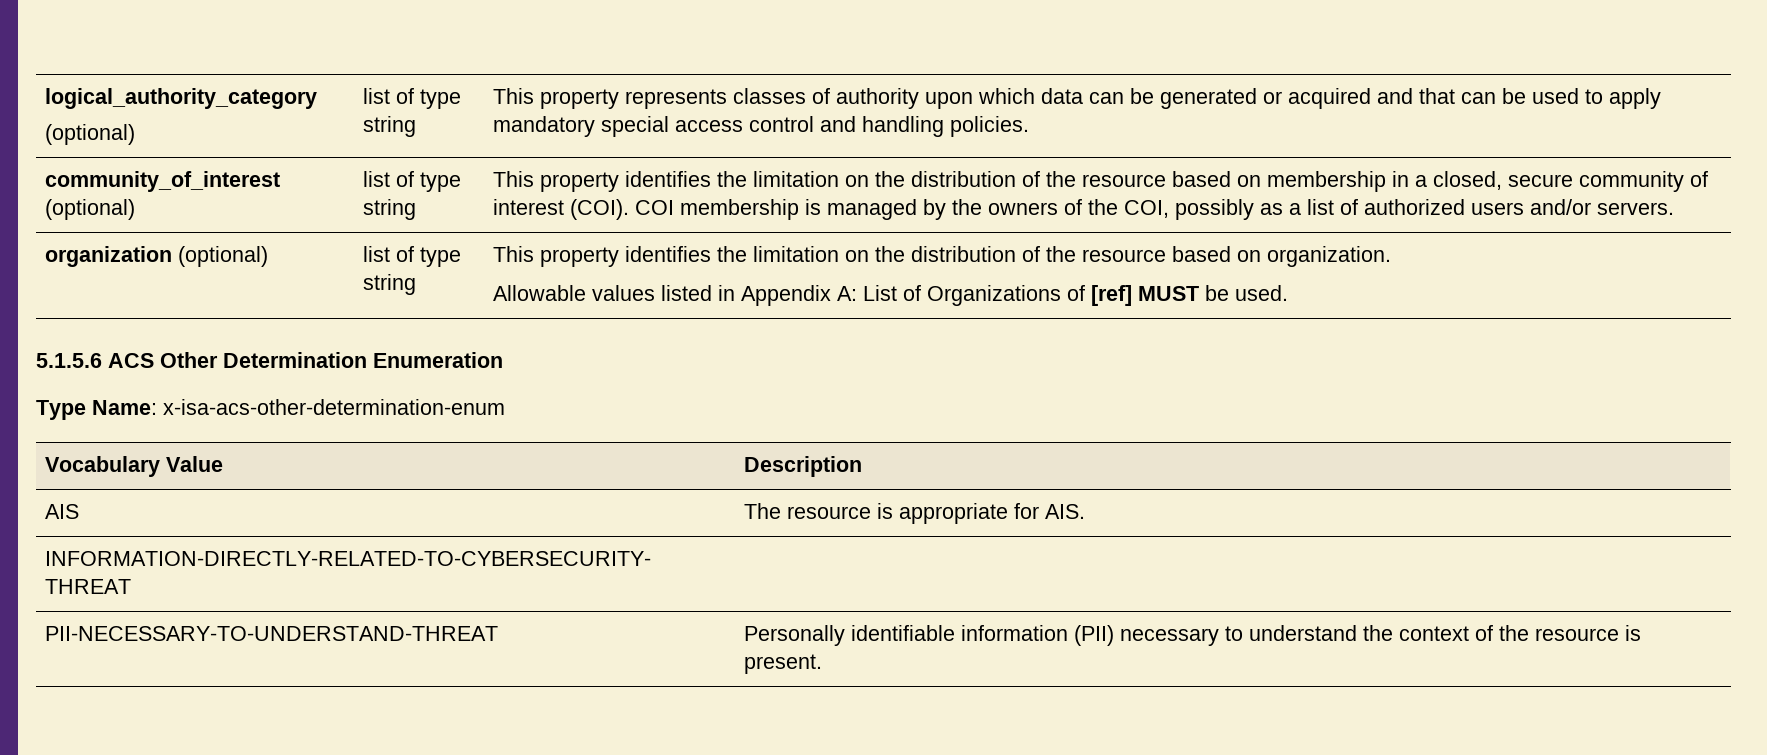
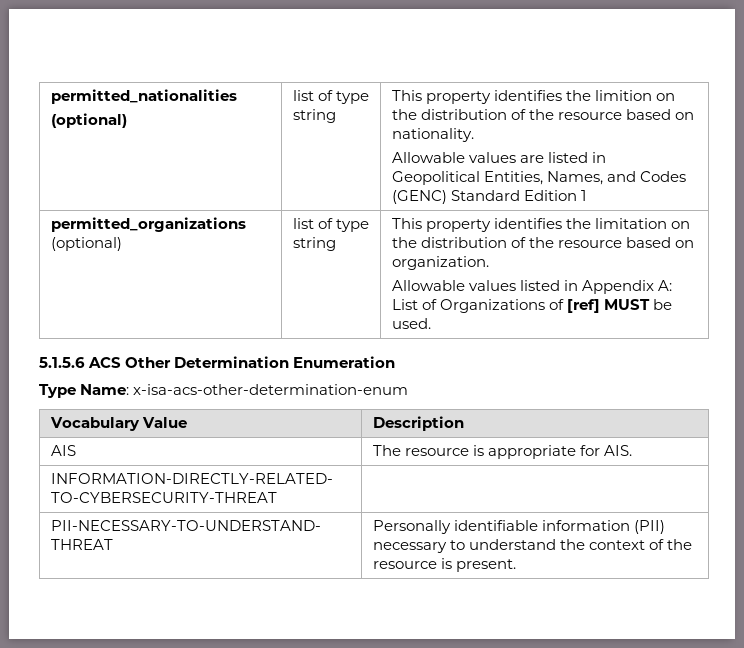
- logical_authority_category
- (optional) | list of type string | This property represents classes of authority upon which data can be generated or acquired and that can be used to apply mandatory special access control and handling policies.
- community_of_interest (optional) | list of type string | This property identifies the limitation on the distribution of the resource based on membership in a closed, secure community of interest (COI). COI membership is managed by the owners of the COI, possibly as a list of authorized users and/or servers.
- organization (optional) | list of type string | This property identifies the limitation on the distribution of the resource based on organization.
+ permitted_nationalities
+ (optional) | list of type string | This property identifies the limition on the distribution of the resource based on nationality.
+ Allowable values are listed in Geopolitical Entities, Names, and Codes (GENC) Standard Edition 1
+ permitted_organizations (optional) | list of type string | This property identifies the limitation on the distribution of the resource based on organization.

